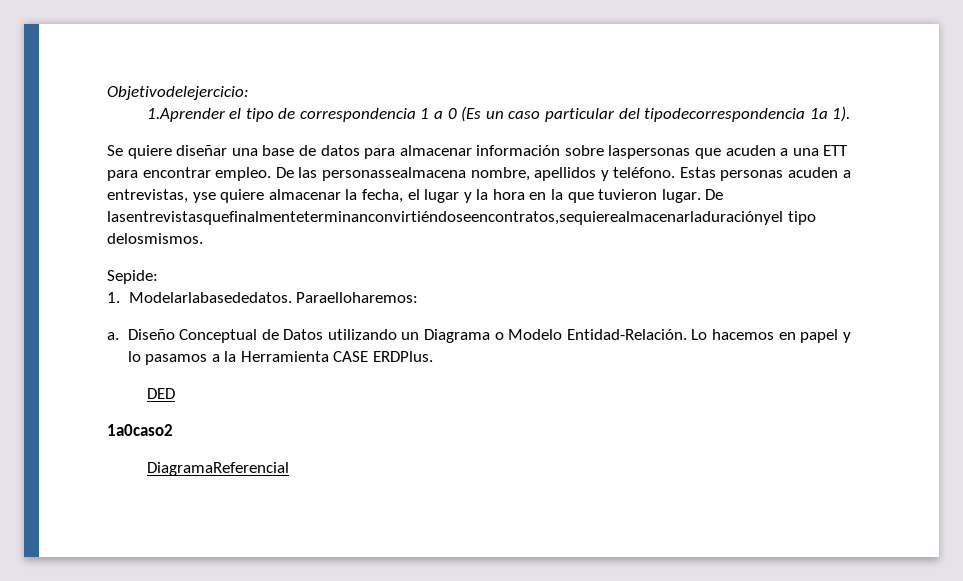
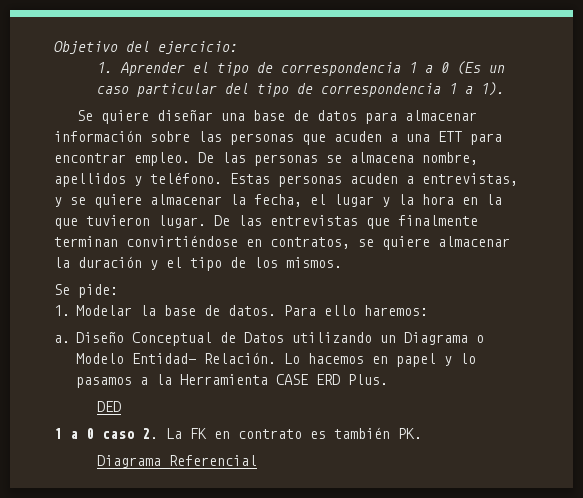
- Objetivodelejercicio:
- 1.Aprender el tipo de correspondencia 1 a 0 (Es un caso particular del tipodecorrespondencia 1a 1).
+ Objetivo del ejercicio:
+ 1. Aprender el tipo de correspondencia 1 a 0 (Es un caso particular del tipo de correspondencia 1 a 1).
- Se quiere diseñar una base de datos para almacenar información sobre laspersonas que acuden a una ETT para encontrar empleo.
+ Se quiere diseñar una base de datos para almacenar información sobre las personas que acuden a una ETT para encontrar empleo.
- De las personassealmacena nombre, apellidos y teléfono.
+ De las personas se almacena nombre, apellidos y teléfono.
- Estas personas acuden a entrevistas, yse quiere almacenar la fecha, el lugar y la hora en la que tuvieron lugar.
+ Estas personas acuden a entrevistas, y se quiere almacenar la fecha, el lugar y la hora en la que tuvieron lugar.
- De lasentrevistasquefinalmenteterminanconvirtiéndoseencontratos,sequierealmacenarladuraciónyel tipo delosmismos.
- Sepide:
- 1. Modelarlabasededatos. Paraelloharemos:
+ De las entrevistas que finalmente terminan convirtiéndose en contratos, se quiere almacenar la duración y el tipo de los mismos.
+ Se pide:
+ 1. Modelar la base de datos. Para ello haremos:
- Diseño Conceptual de Datos utilizando un Diagrama o Modelo Entidad-Relación.
+ Diseño Conceptual de Datos utilizando un Diagrama o Modelo Entidad- Relación.
- Lo hacemos en papel y lo pasamos a la Herramienta CASE ERDPlus.
+ Lo hacemos en papel y lo pasamos a la Herramienta CASE ERD Plus.
- 1a0caso2
- DiagramaReferencial
+ 1 a 0 caso 2. La FK en contrato es también PK.
+ Diagrama Referencial

